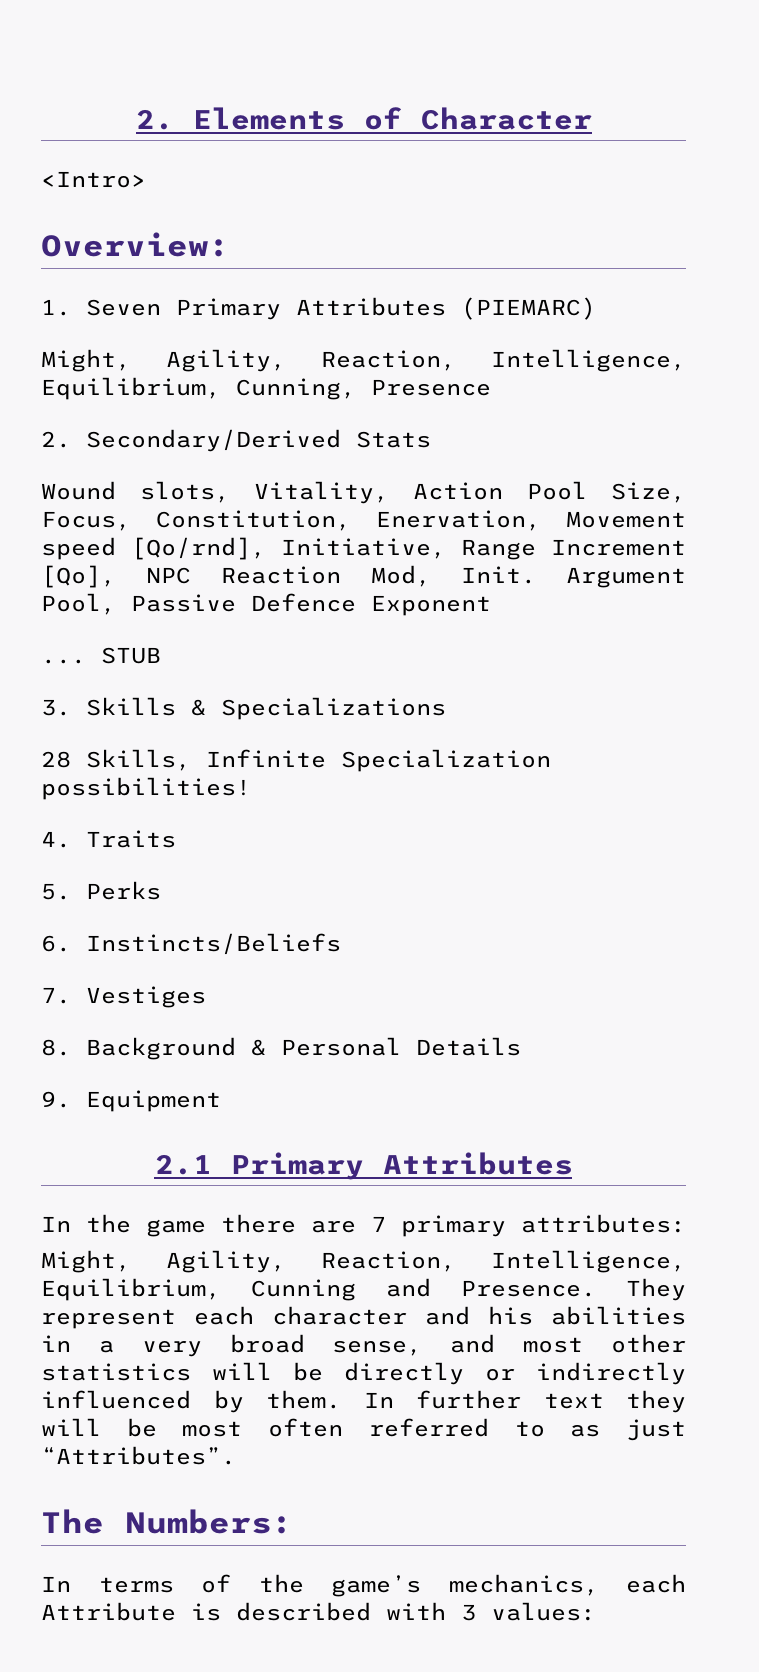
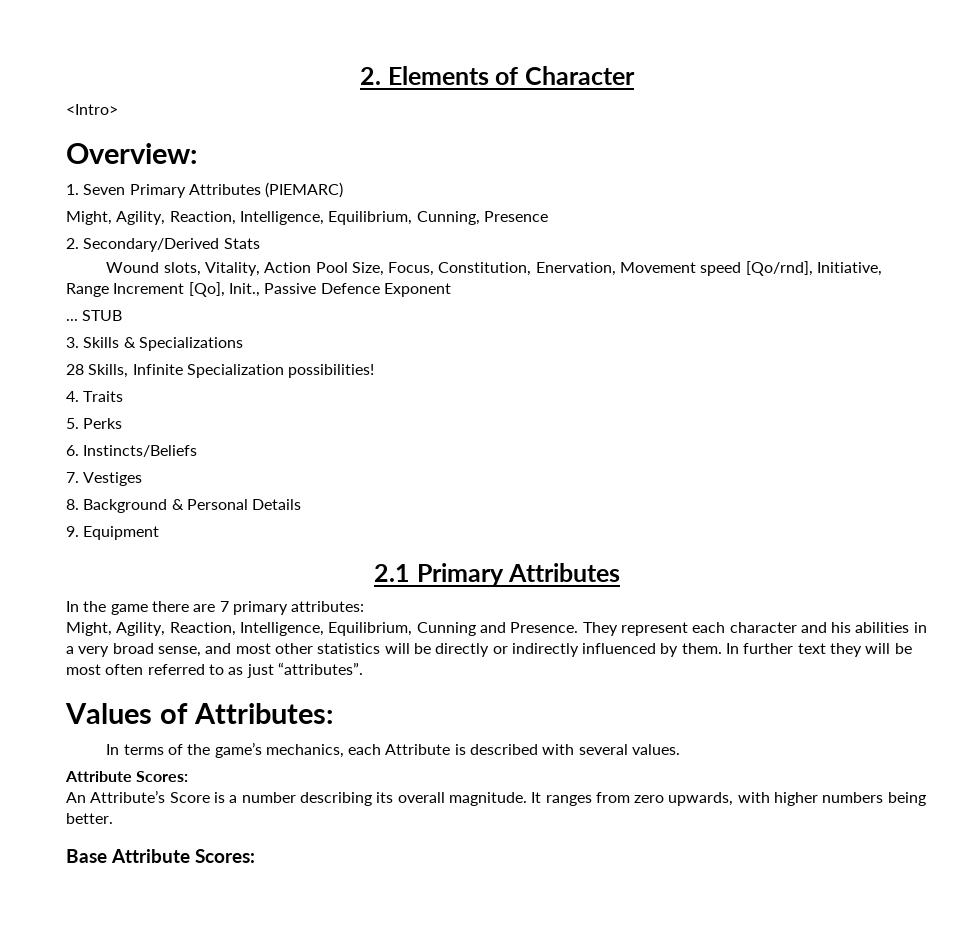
- Wound slots, Vitality, Action Pool Size, Focus, Constitution, Enervation, Movement speed [Qo/rnd], Initiative, Range Increment [Qo], NPC Reaction Mod, Init. Argument Pool, Passive Defence Exponent
+ Wound slots, Vitality, Action Pool Size, Focus, Constitution, Enervation, Movement speed [Qo/rnd], Initiative, Range Increment [Qo], Init., Passive Defence Exponent
- In further text they will be most often referred to as just “Attributes”.
- The Numbers:
+ In further text they will be most often referred to as just “attributes”.
+ Values of Attributes:
- In terms of the game’s mechanics, each Attribute is described with 3 values:
+ In terms of the game’s mechanics, each Attribute is described with several values.
+ Attribute Scores:
+ An Attribute’s Score is a number describing its overall magnitude. It ranges from zero upwards, with higher numbers being better.
+ Base Attribute Scores:

